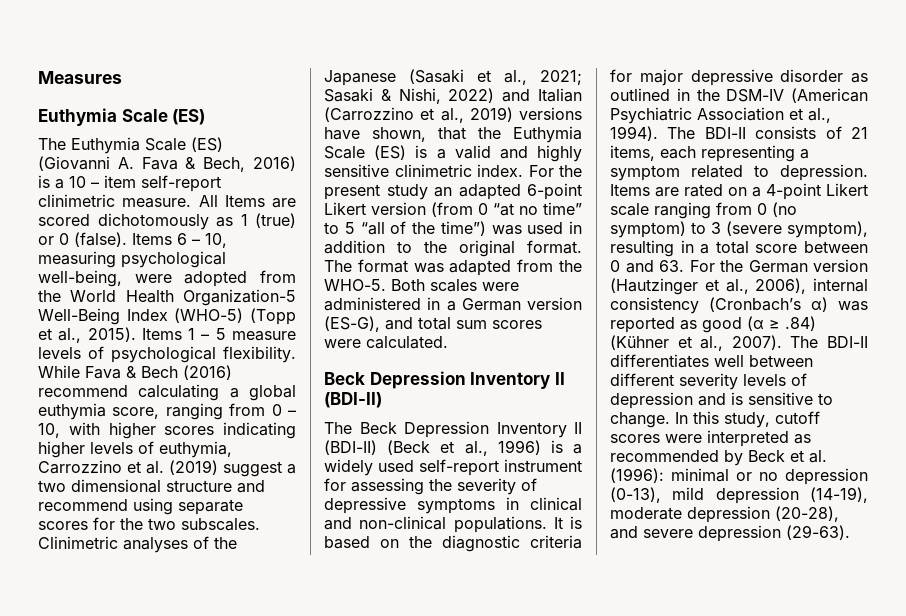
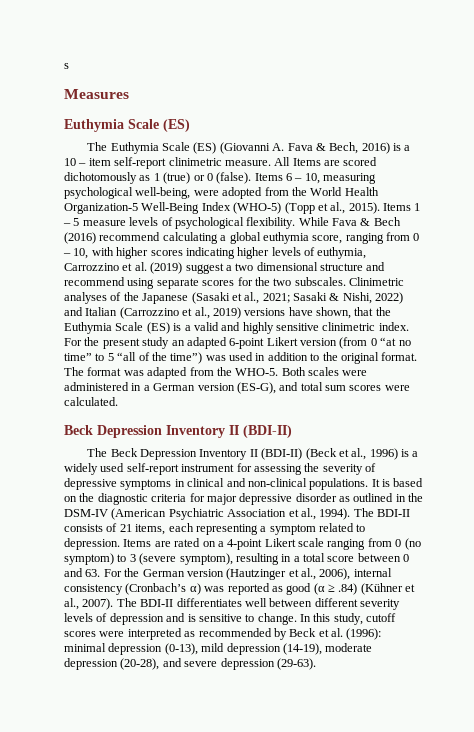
+ s
- In this study, cutoff scores were interpreted as recommended by Beck et al. (1996): minimal or no depression (0-13), mild depression (14-19), moderate depression (20-28), and severe depression (29-63).
+ In this study, cutoff scores were interpreted as recommended by Beck et al. (1996): minimal depression (0-13), mild depression (14-19), moderate depression (20-28), and severe depression (29-63).

